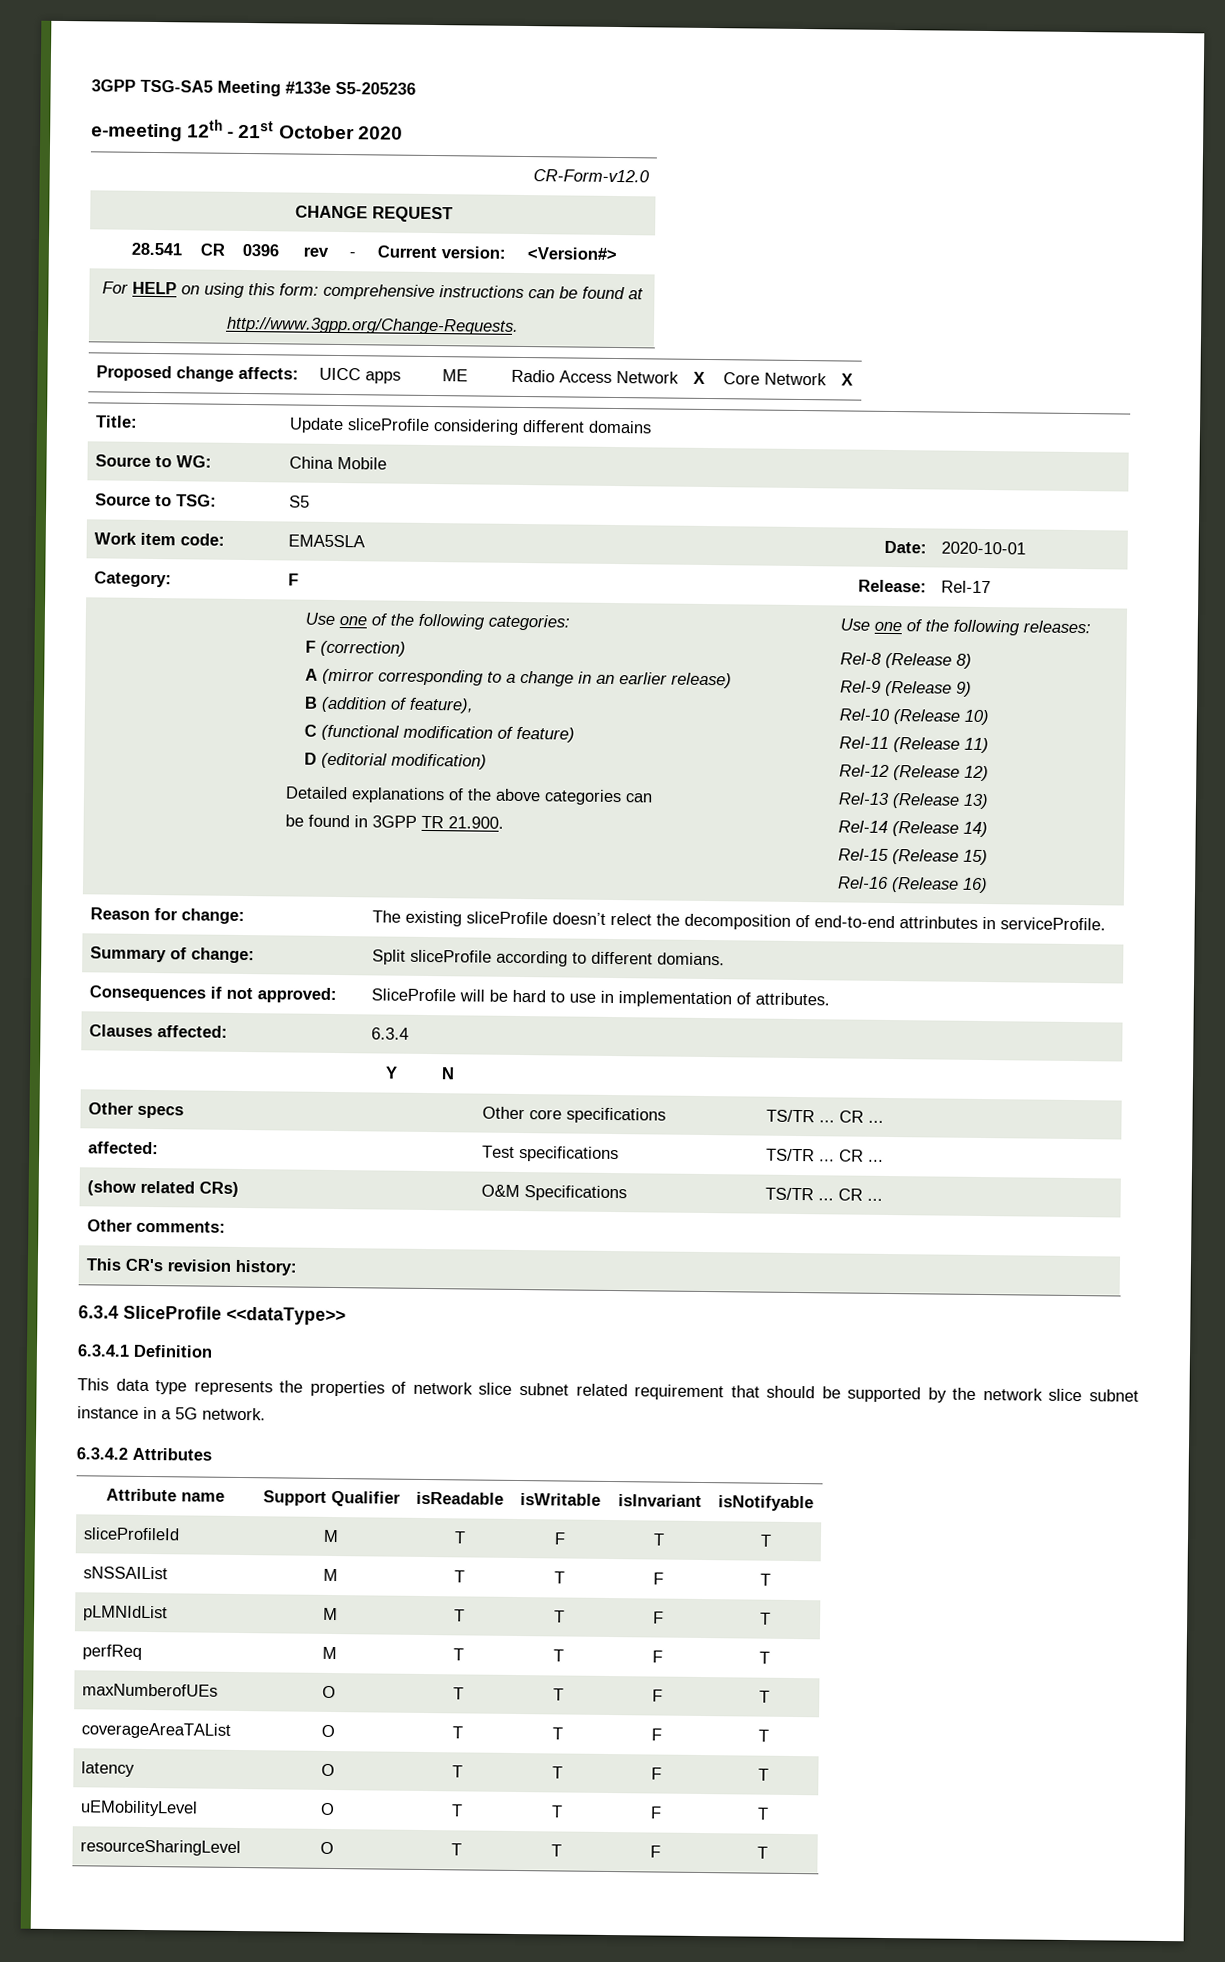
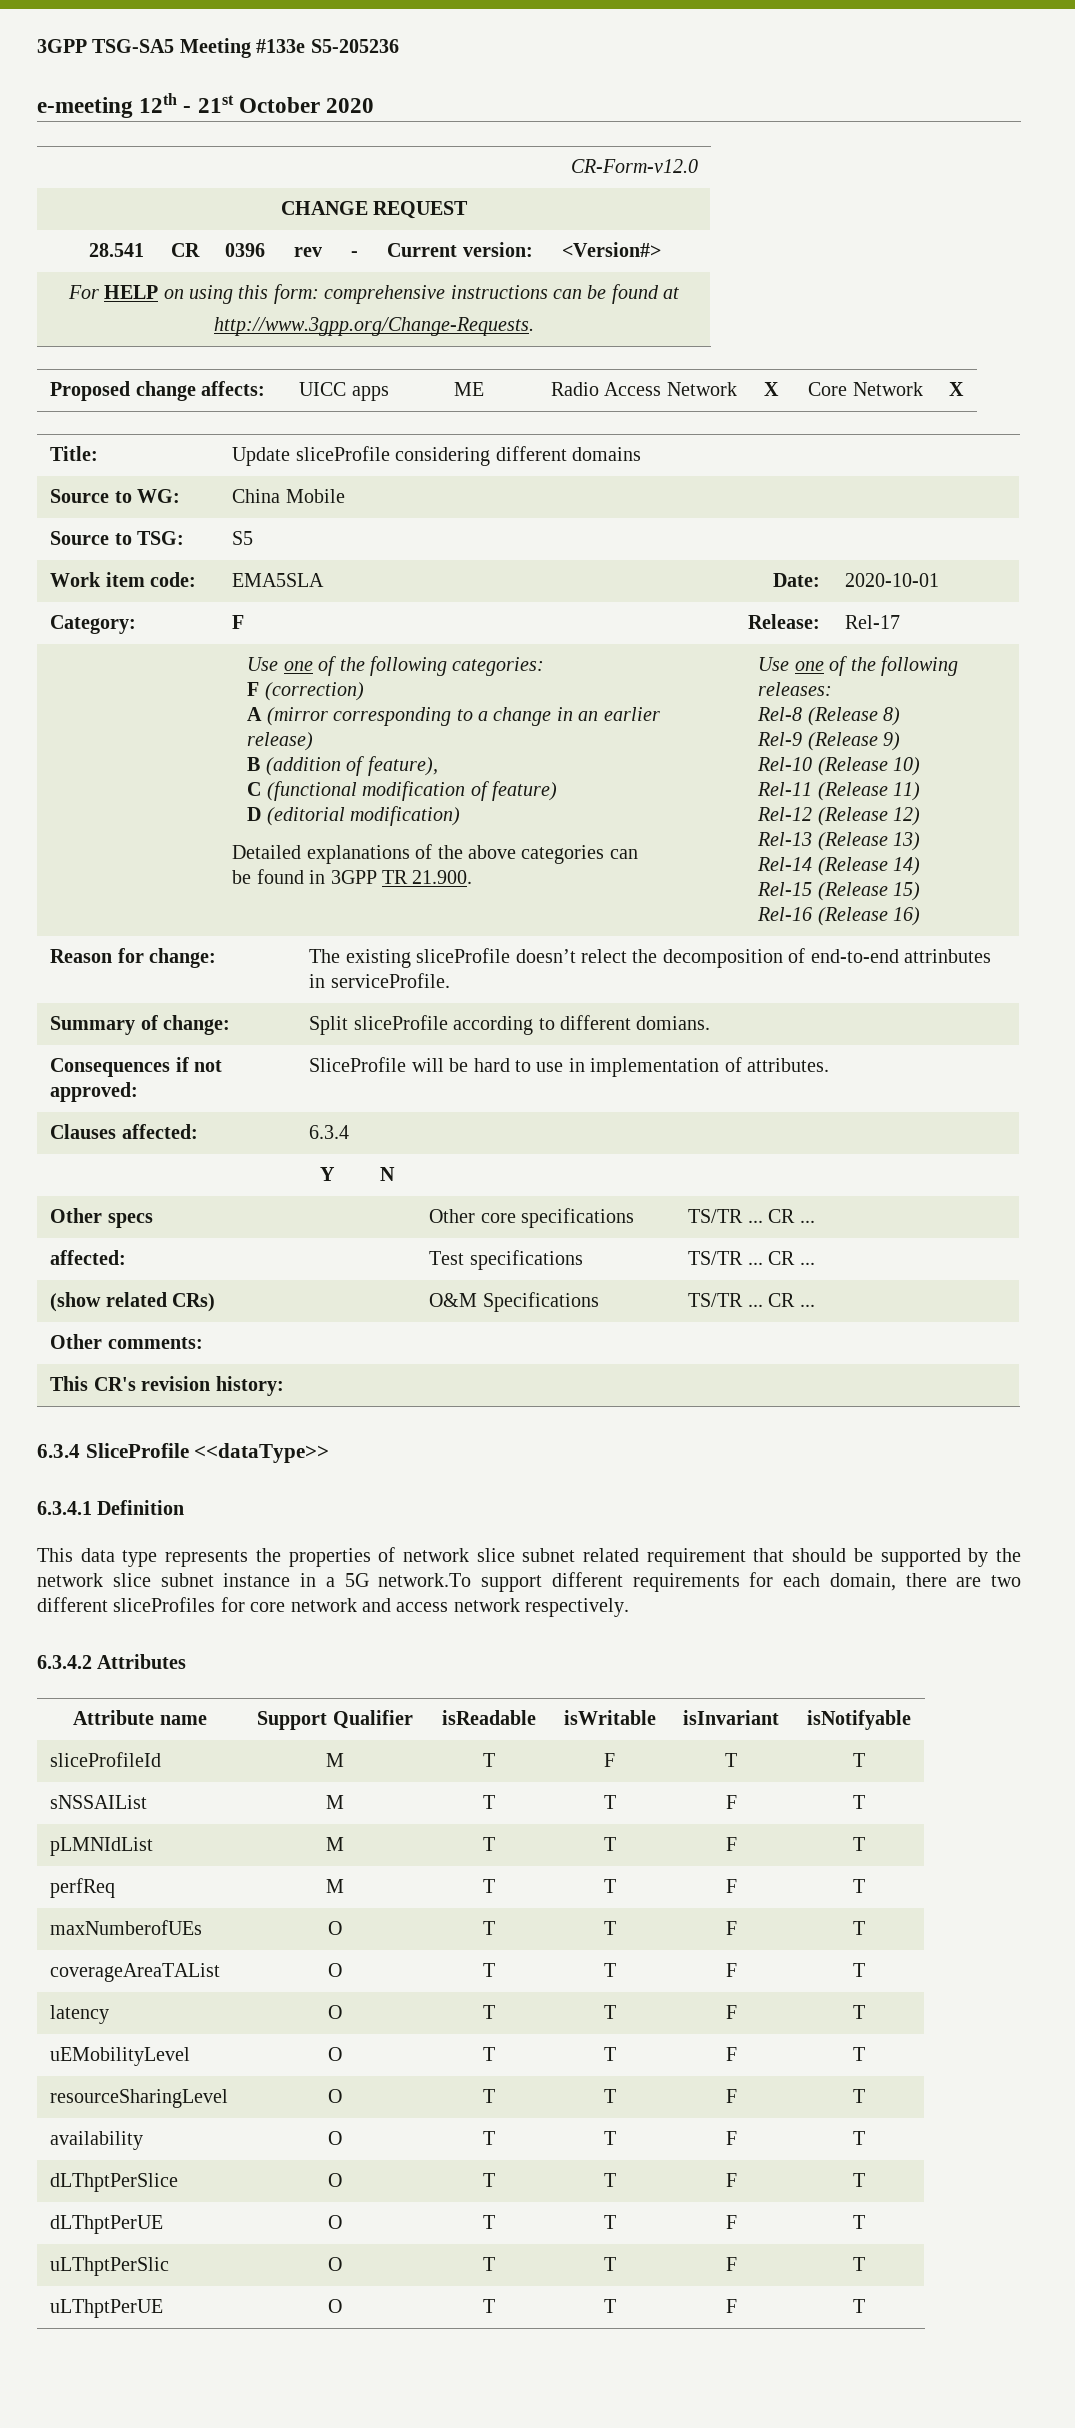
- This data type represents the properties of network slice subnet related requirement that should be supported by the network slice subnet instance in a 5G network.
+ This data type represents the properties of network slice subnet related requirement that should be supported by the network slice subnet instance in a 5G network.To support different requirements for each domain, there are two different sliceProfiles for core network and access network respectively.
+ availability | O | T | T | F | T
+ dLThptPerSlice | O | T | T | F | T
+ dLThptPerUE | O | T | T | F | T
+ uLThptPerSlic | O | T | T | F | T
+ uLThptPerUE | O | T | T | F | T

